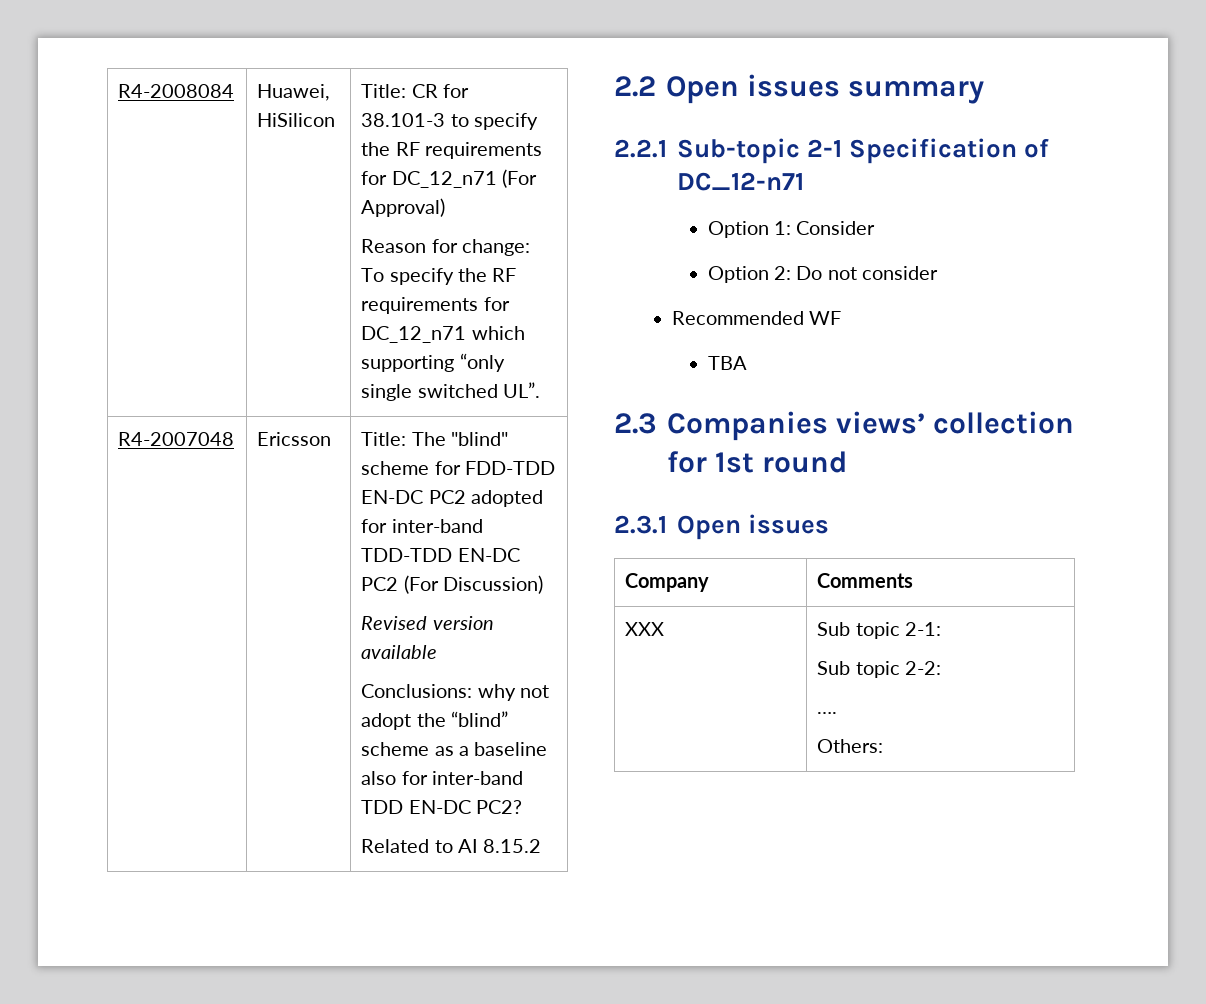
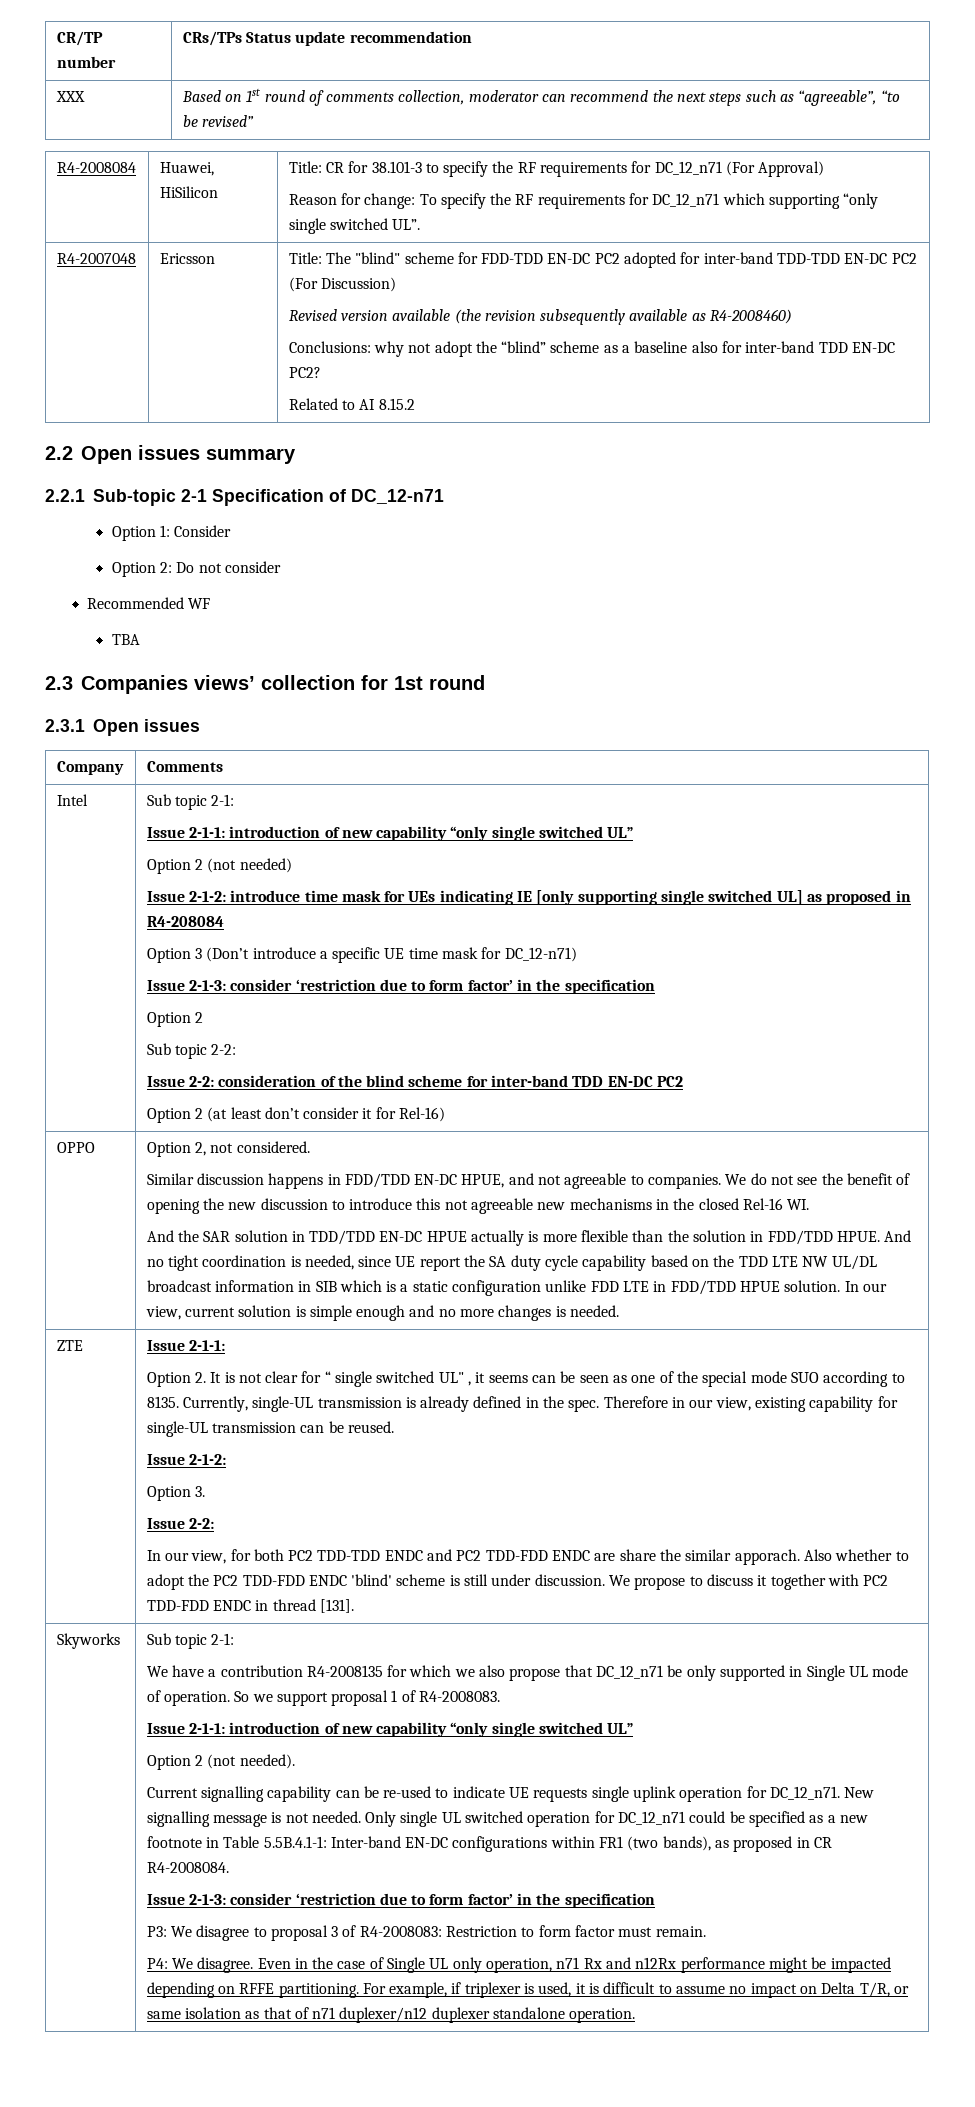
+ CR/TP number | CRs/TPs Status update recommendation
+ XXX | Based on 1st round of comments collection, moderator can recommend the next steps such as “agreeable”, “to be revised”
- Revised version available
+ Revised version available (the revision subsequently available as R4-2008460)
- XXX | Sub topic 2-1:
+ Intel | Sub topic 2-1:
+ Issue 2-1-1: introduction of new capability “only single switched UL”
+ Option 2 (not needed)
+ Issue 2-1-2: introduce time mask for UEs indicating IE [only supporting single switched UL] as proposed in R4-208084
+ Option 3 (Don’t introduce a specific UE time mask for DC_12-n71)
+ Issue 2-1-3: consider ‘restriction due to form factor’ in the specification
+ Option 2
  Sub topic 2-2:
- ….
- Others:
+ Issue 2-2: consideration of the blind scheme for inter-band TDD EN-DC PC2
+ Option 2 (at least don’t consider it for Rel-16)
+ OPPO | Option 2, not considered.
+ Similar discussion happens in FDD/TDD EN-DC HPUE, and not agreeable to companies. We do not see the benefit of opening the new discussion to introduce this not agreeable new mechanisms in the closed Rel-16 WI.
+ And the SAR solution in TDD/TDD EN-DC HPUE actually is more flexible than the solution in FDD/TDD HPUE. And no tight coordination is needed, since UE report the SA duty cycle capability based on the TDD LTE NW UL/DL broadcast information in SIB which is a static configuration unlike FDD LTE in FDD/TDD HPUE solution. In our view, current solution is simple enough and no more changes is needed.
+ ZTE | Issue 2-1-1:
+ Option 2. It is not clear for “ single switched UL" , it seems can be seen as one of the special mode SUO according to 8135. Currently, single-UL transmission is already defined in the spec. Therefore in our view, existing capability for single-UL transmission can be reused.
+ Issue 2-1-2:
+ Option 3.
+ Issue 2-2:
+ In our view, for both PC2 TDD-TDD ENDC and PC2 TDD-FDD ENDC are share the similar apporach. Also whether to adopt the PC2 TDD-FDD ENDC 'blind' scheme is still under discussion. We propose to discuss it together with PC2 TDD-FDD ENDC in thread [131].
+ Skyworks | Sub topic 2-1:
+ We have a contribution R4-2008135 for which we also propose that DC_12_n71 be only supported in Single UL mode of operation. So we support proposal 1 of R4-2008083.
+ Issue 2-1-1: introduction of new capability “only single switched UL”
+ Option 2 (not needed).
+ Current signalling capability can be re-used to indicate UE requests single uplink operation for DC_12_n71. New signalling message is not needed. Only single UL switched operation for DC_12_n71 could be specified as a new footnote in Table 5.5B.4.1-1: Inter-band EN-DC configurations within FR1 (two bands), as proposed in CR R4-2008084.
+ Issue 2-1-3: consider ‘restriction due to form factor’ in the specification
+ P3: We disagree to proposal 3 of R4-2008083: Restriction to form factor must remain.
+ P4: We disagree. Even in the case of Single UL only operation, n71 Rx and n12Rx performance might be impacted depending on RFFE partitioning. For example, if triplexer is used, it is difficult to assume no impact on Delta T/R, or same isolation as that of n71 duplexer/n12 duplexer standalone operation.

